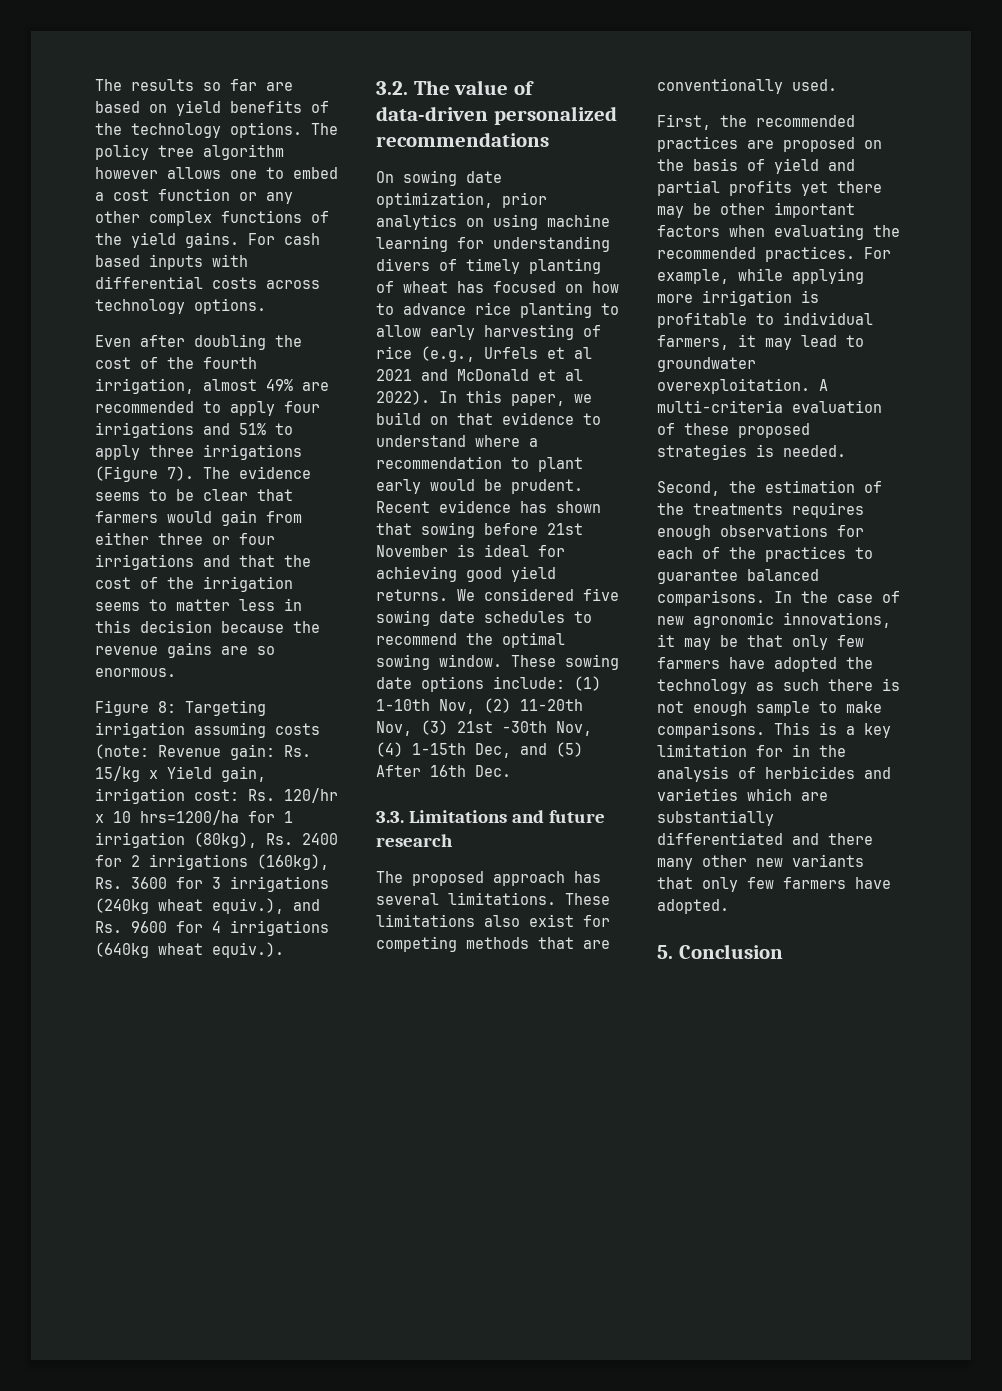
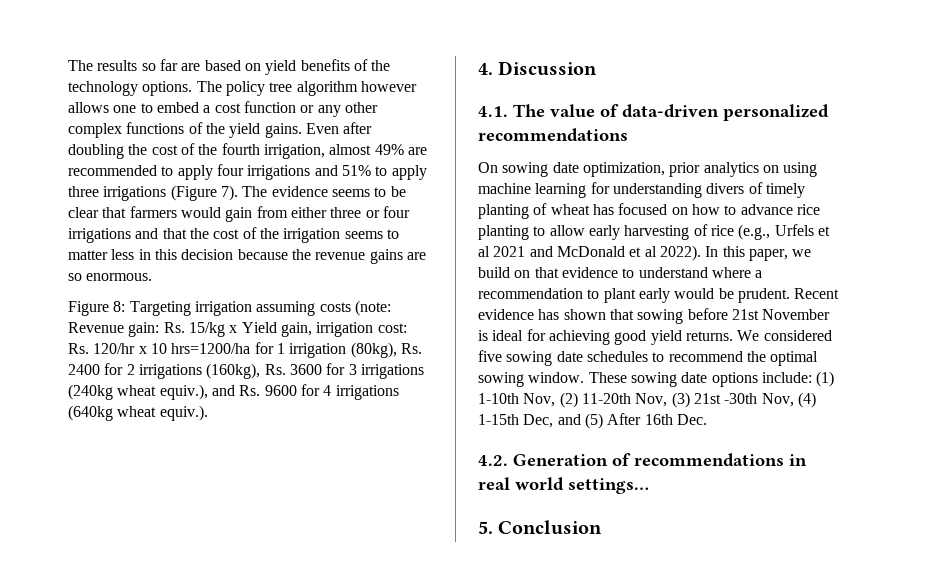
- The policy tree algorithm however allows one to embed a cost function or any other complex functions of the yield gains. For cash based inputs with differential costs across technology options.
- Even after doubling the cost of the fourth irrigation, almost 49% are recommended to apply four irrigations and 51% to apply three irrigations (Figure 7).
+ The policy tree algorithm however allows one to embed a cost function or any other complex functions of the yield gains. Even after doubling the cost of the fourth irrigation, almost 49% are recommended to apply four irrigations and 51% to apply three irrigations (Figure 7).
- 3.2. The value of data-driven personalized recommendations
+ 4. Discussion
+ 4.1. The value of data-driven personalized recommendations
- 3.3. Limitations and future research
- The proposed approach has several limitations. These limitations also exist for competing methods that are conventionally used.
- First, the recommended practices are proposed on the basis of yield and partial profits yet there may be other important factors when evaluating the recommended practices. For example, while applying more irrigation is profitable to individual farmers, it may lead to groundwater overexploitation. A multi-criteria evaluation of these proposed strategies is needed.
- Second, the estimation of the treatments requires enough observations for each of the practices to guarantee balanced comparisons. In the case of new agronomic innovations, it may be that only few farmers have adopted the technology as such there is not enough sample to make comparisons. This is a key limitation for in the analysis of herbicides and varieties which are substantially differentiated and there many other new variants that only few farmers have adopted.
+ 4.2. Generation of recommendations in real world settings…

